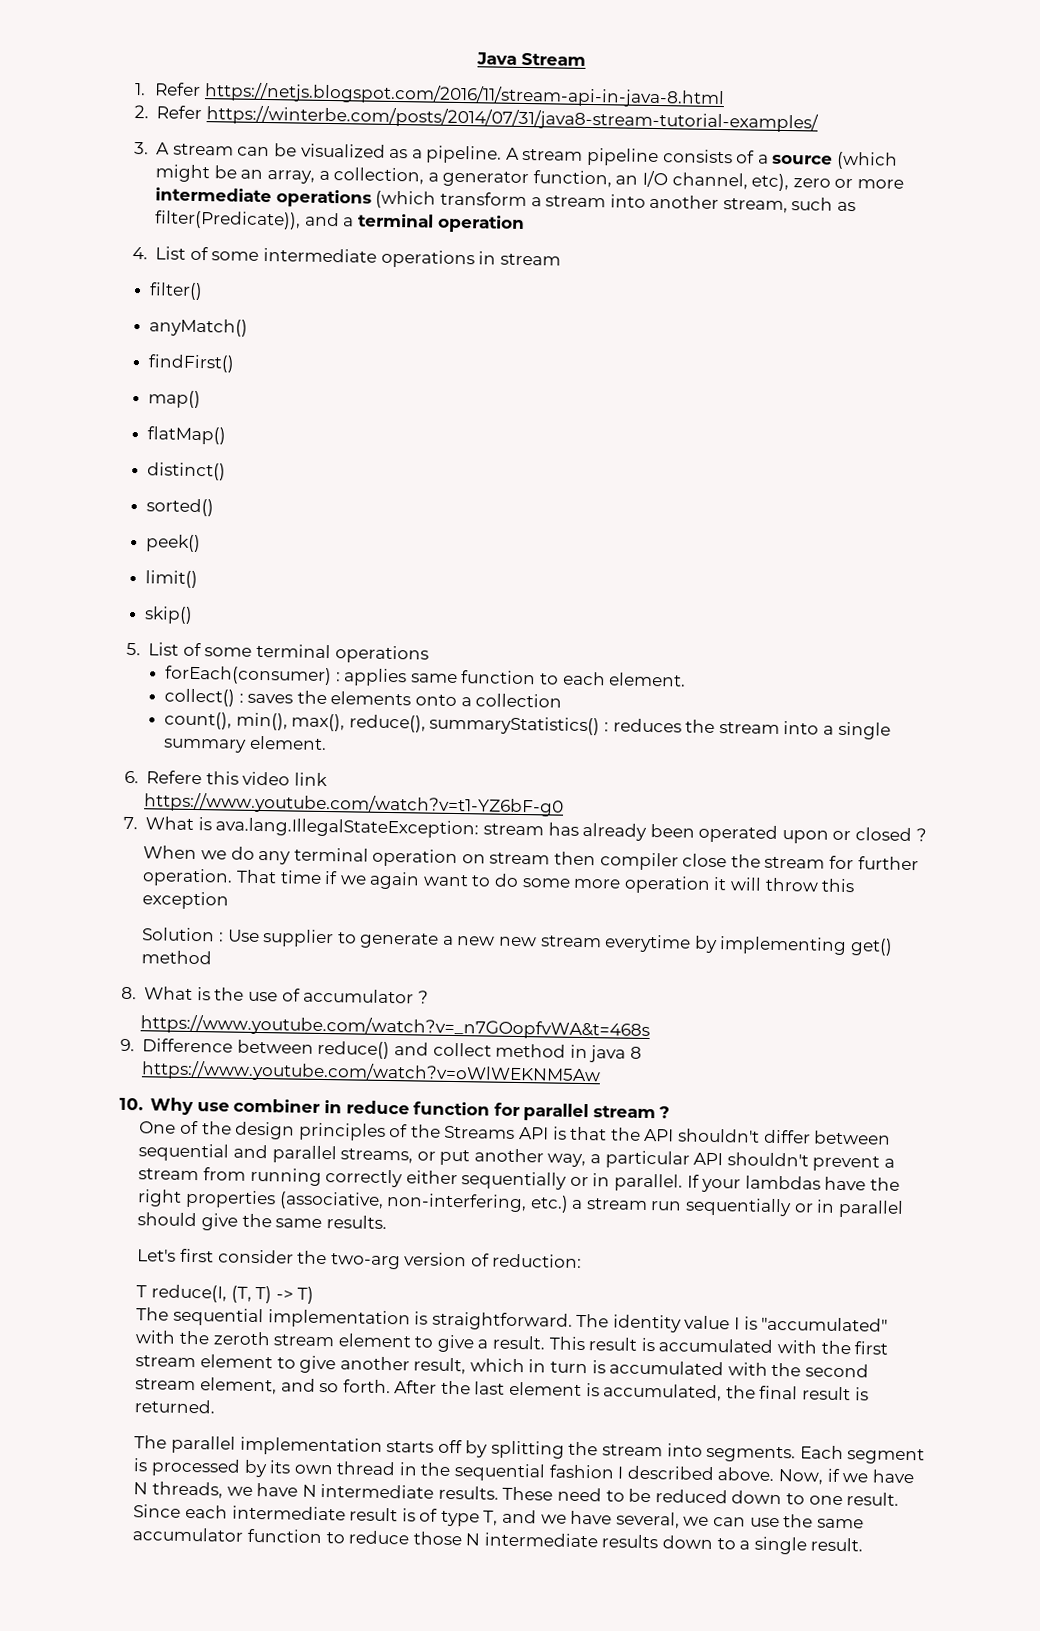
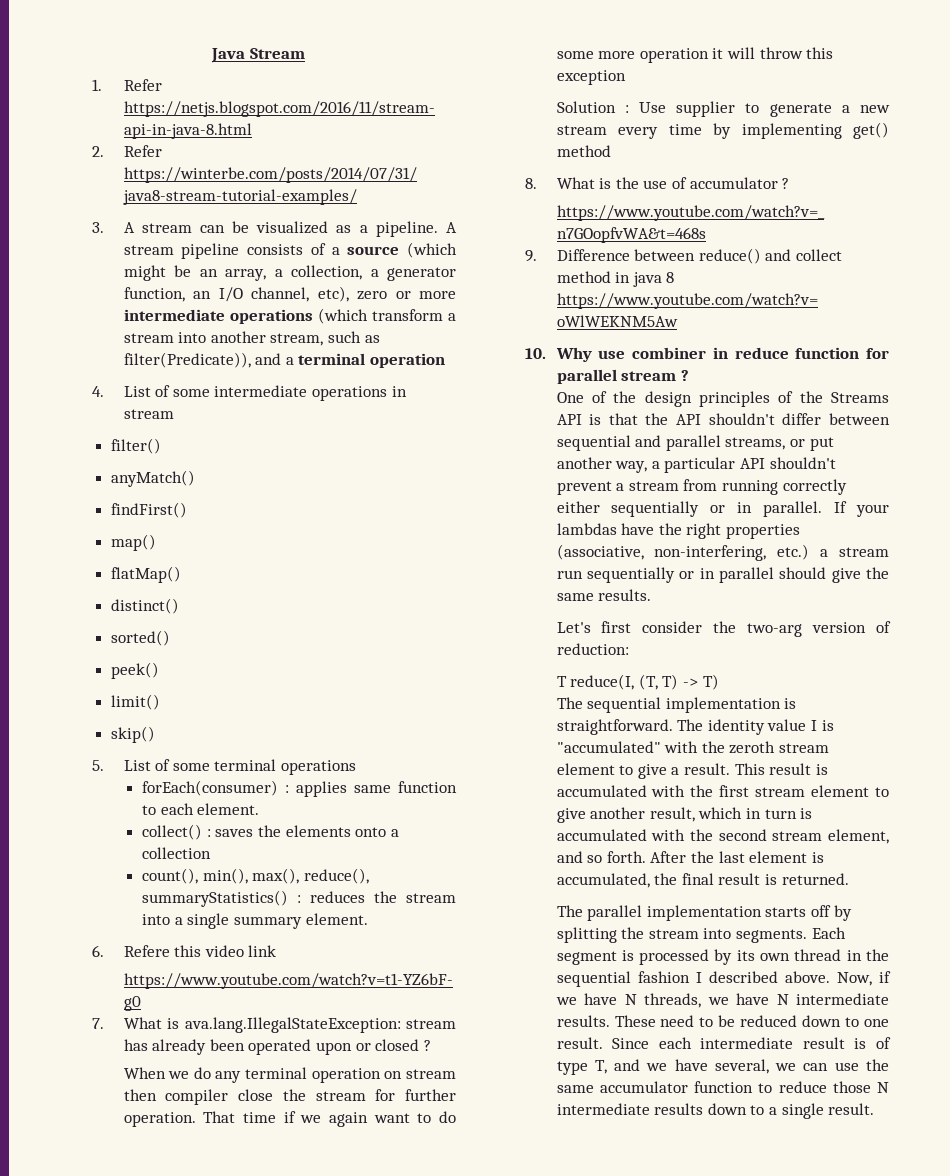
- Solution : Use supplier to generate a new new stream everytime by implementing get() method
+ Solution : Use supplier to generate a new stream every time by implementing get() method

